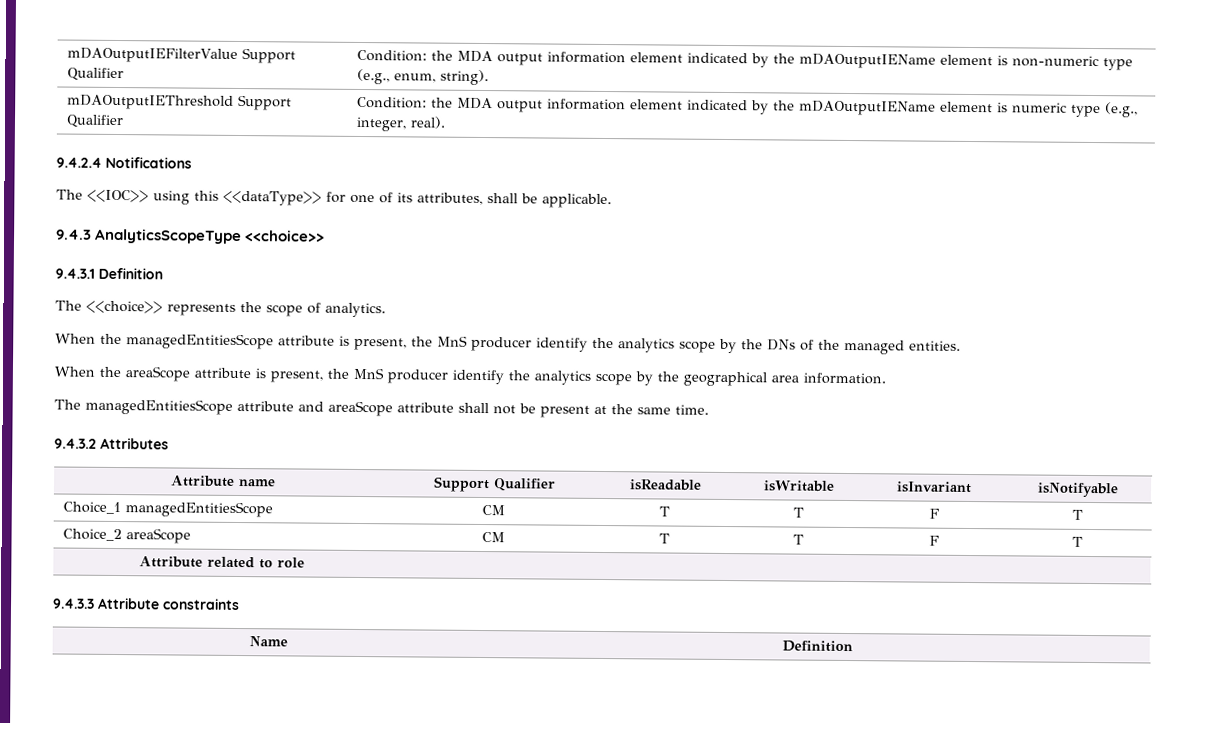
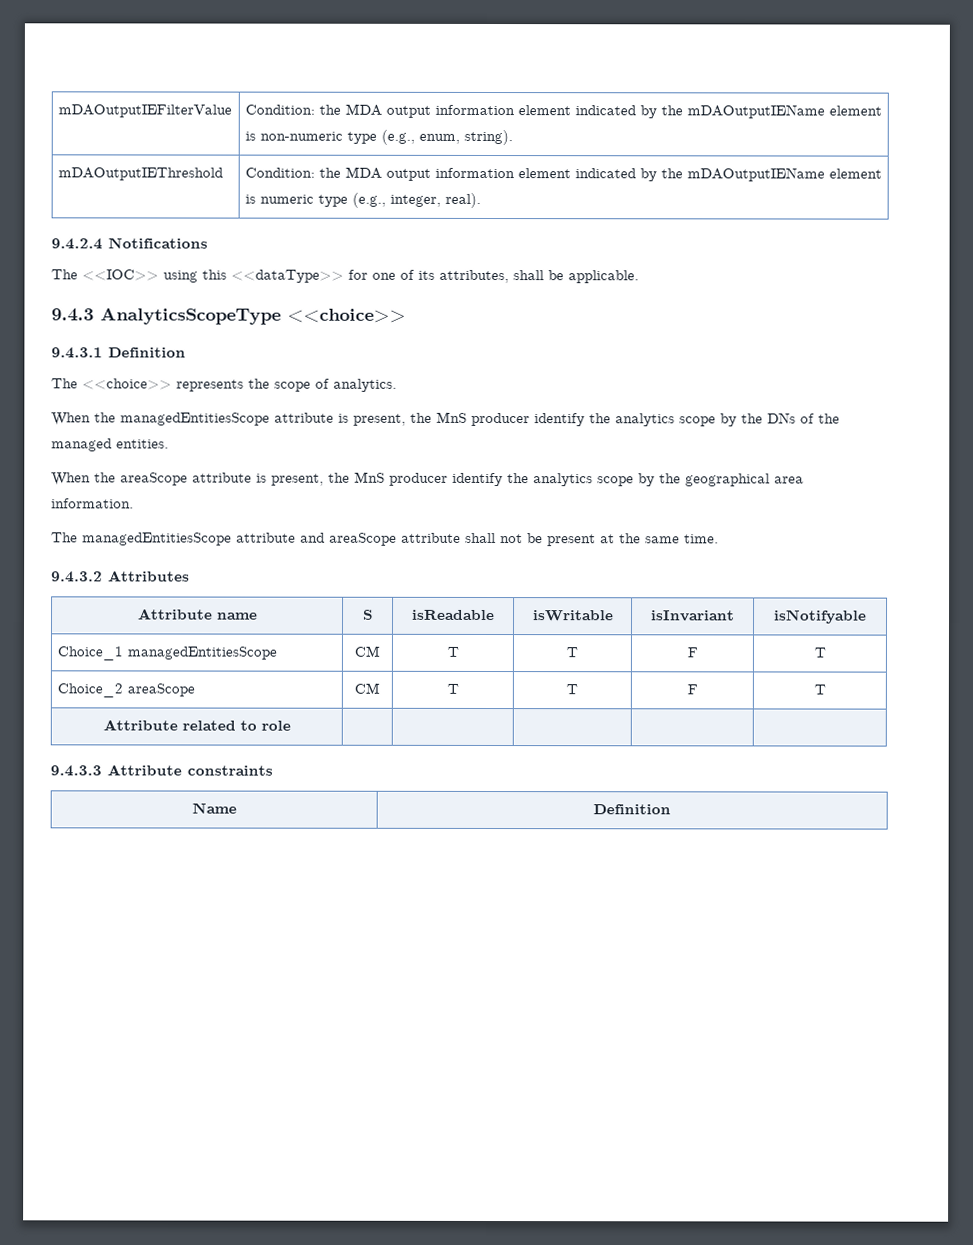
- mDAOutputIEFilterValue Support Qualifier | Condition: the MDA output information element indicated by the mDAOutputIEName element is non-numeric type (e.g., enum, string).
+ mDAOutputIEFilterValue | Condition: the MDA output information element indicated by the mDAOutputIEName element is non-numeric type (e.g., enum, string).
- mDAOutputIEThreshold Support Qualifier | Condition: the MDA output information element indicated by the mDAOutputIEName element is numeric type (e.g., integer, real).
+ mDAOutputIEThreshold | Condition: the MDA output information element indicated by the mDAOutputIEName element is numeric type (e.g., integer, real).
- Attribute name | Support Qualifier | isReadable | isWritable | isInvariant | isNotifyable
+ Attribute name | S | isReadable | isWritable | isInvariant | isNotifyable

